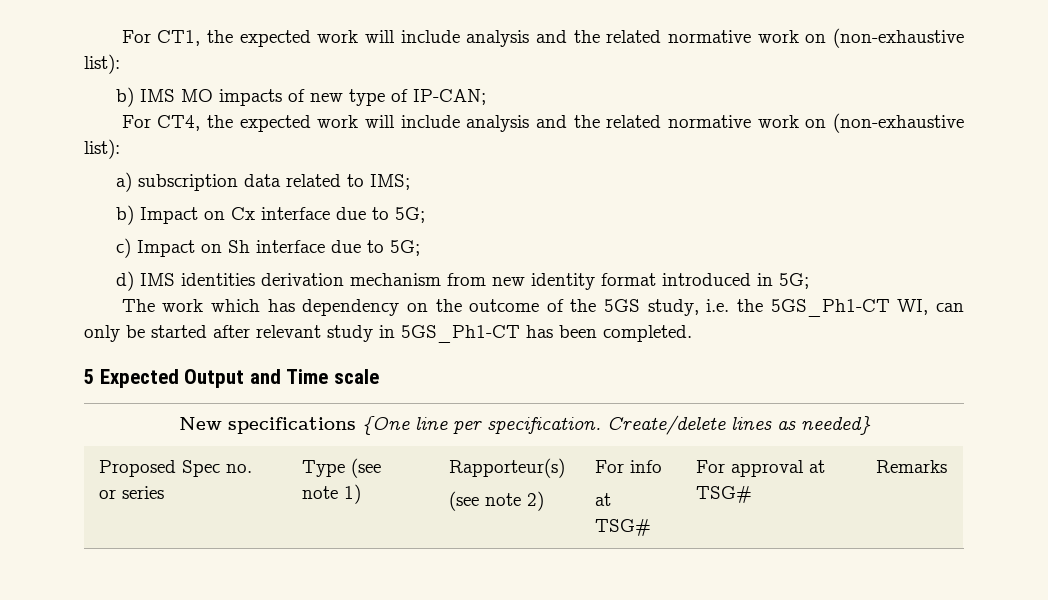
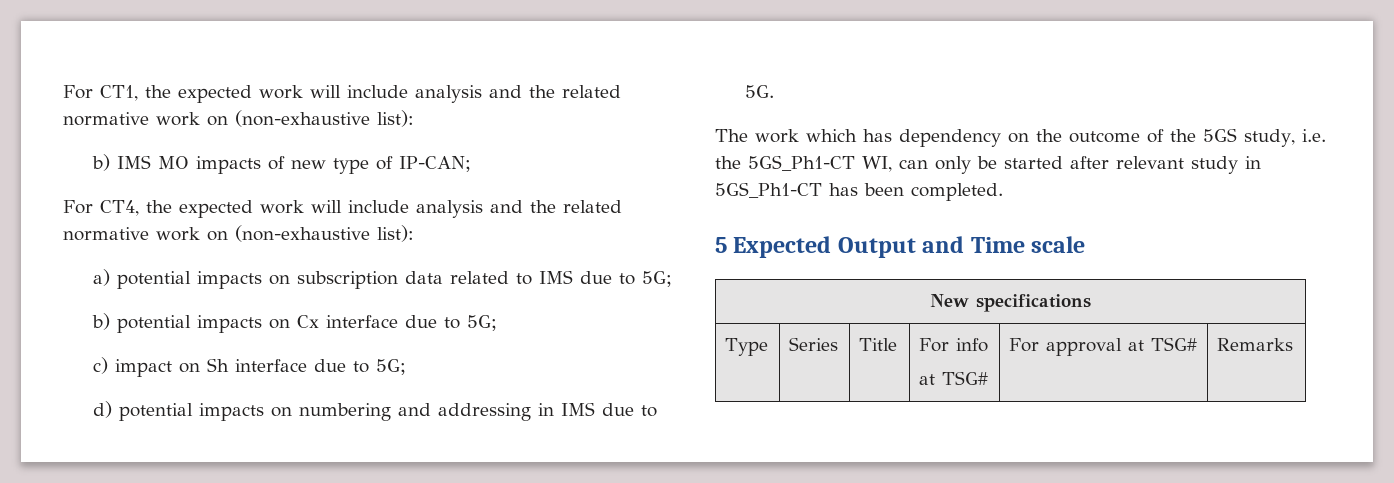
- a) subscription data related to IMS;
- b) Impact on Cx interface due to 5G;
+ a) potential impacts on subscription data related to IMS due to 5G;
+ b) potential impacts on Cx interface due to 5G;
- c) Impact on Sh interface due to 5G;
+ c) impact on Sh interface due to 5G;
- d) IMS identities derivation mechanism from new identity format introduced in 5G;
+ d) potential impacts on numbering and addressing in IMS due to 5G.
- New specifications {One line per specification. Create/delete lines as needed}
- Proposed Spec no. or series | Type (see note 1) | Rapporteur(s)
- (see note 2) | For info
+ New specifications
+ Type | Series | Title | For info

